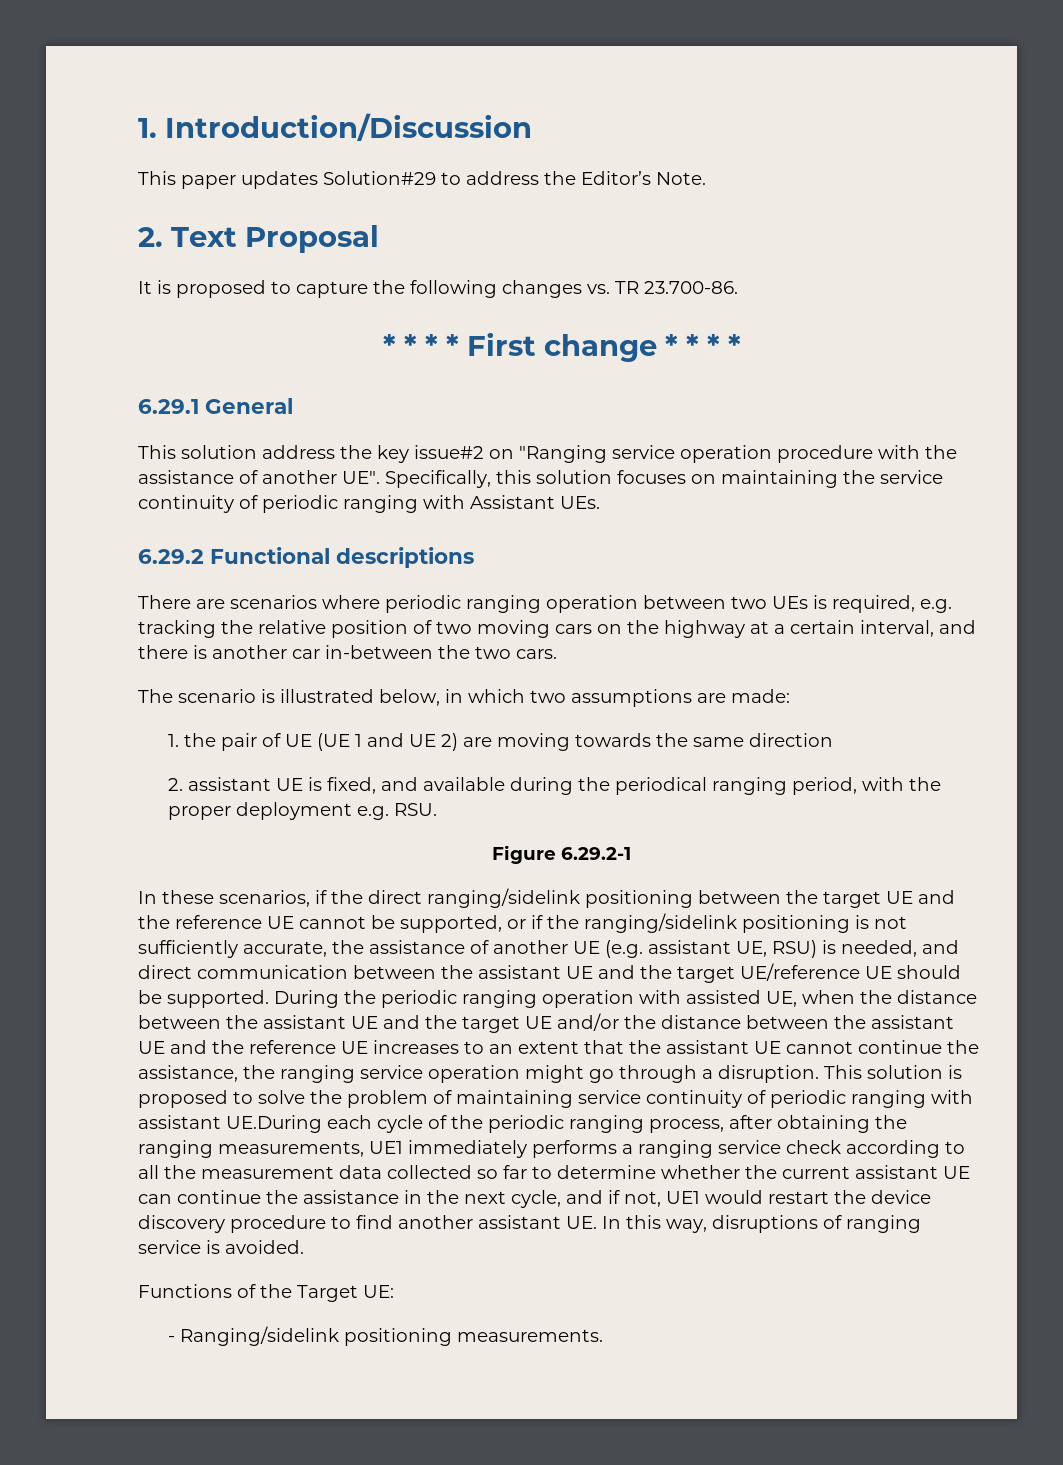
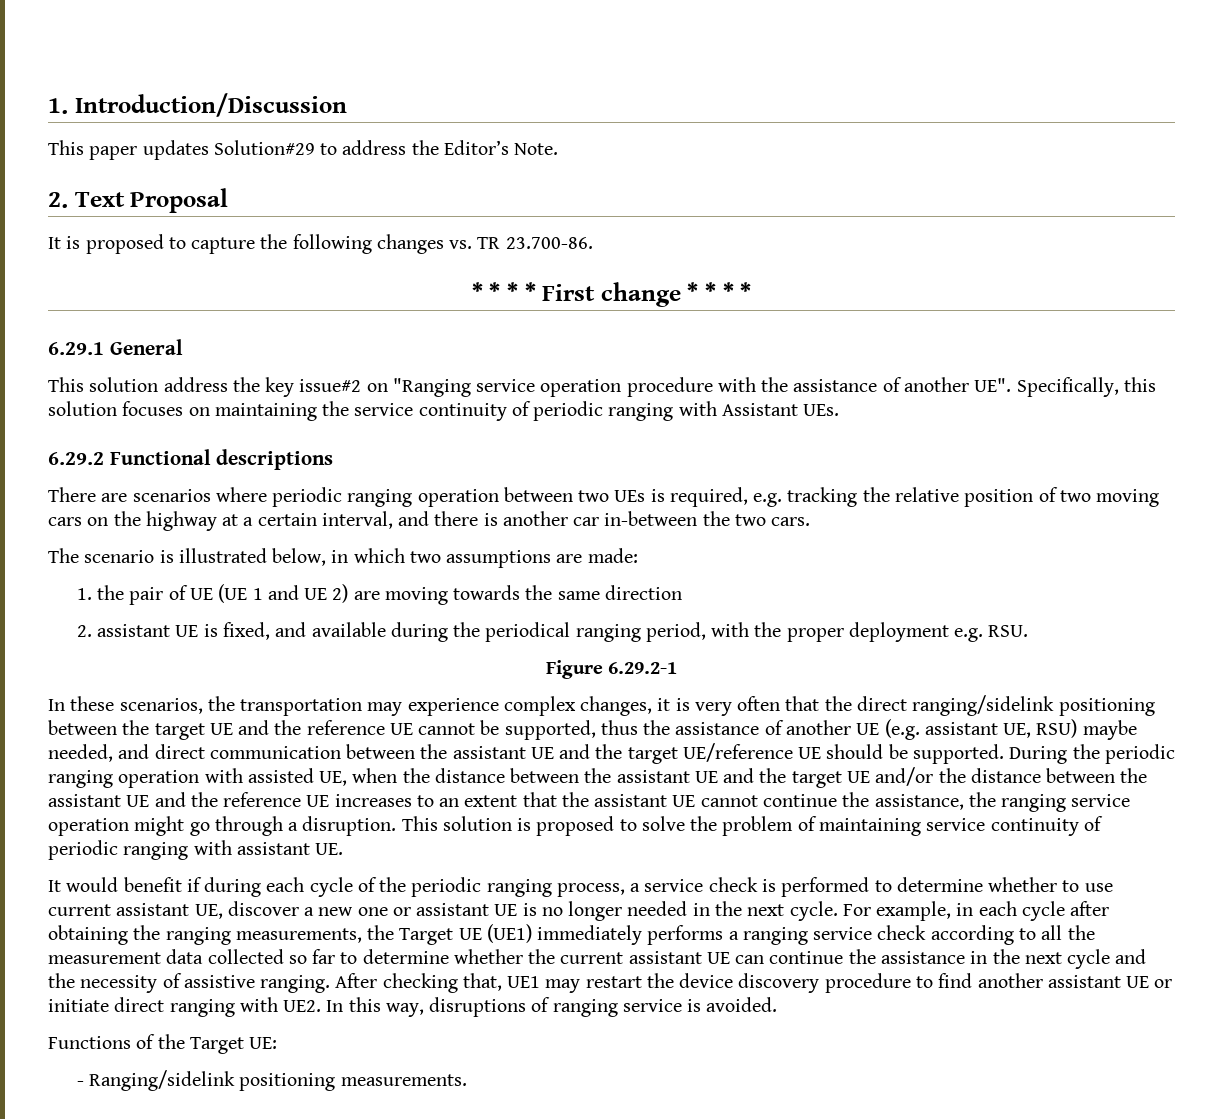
- In these scenarios, if the direct ranging/sidelink positioning between the target UE and the reference UE cannot be supported, or if the ranging/sidelink positioning is not sufficiently accurate, the assistance of another UE (e.g. assistant UE, RSU) is needed, and direct communication between the assistant UE and the target UE/reference UE should be supported.
+ In these scenarios, the transportation may experience complex changes, it is very often that the direct ranging/sidelink positioning between the target UE and the reference UE cannot be supported, thus the assistance of another UE (e.g. assistant UE, RSU) maybe needed, and direct communication between the assistant UE and the target UE/reference UE should be supported.
- This solution is proposed to solve the problem of maintaining service continuity of periodic ranging with assistant UE.During each cycle of the periodic ranging process, after obtaining the ranging measurements, UE1 immediately performs a ranging service check according to all the measurement data collected so far to determine whether the current assistant UE can continue the assistance in the next cycle, and if not, UE1 would restart the device discovery procedure to find another assistant UE. In this way, disruptions of ranging service is avoided.
+ This solution is proposed to solve the problem of maintaining service continuity of periodic ranging with assistant UE.
+ It would benefit if during each cycle of the periodic ranging process, a service check is performed to determine whether to use current assistant UE, discover a new one or assistant UE is no longer needed in the next cycle. For example, in each cycle after obtaining the ranging measurements, the Target UE (UE1) immediately performs a ranging service check according to all the measurement data collected so far to determine whether the current assistant UE can continue the assistance in the next cycle and the necessity of assistive ranging. After checking that, UE1 may restart the device discovery procedure to find another assistant UE or initiate direct ranging with UE2. In this way, disruptions of ranging service is avoided.

